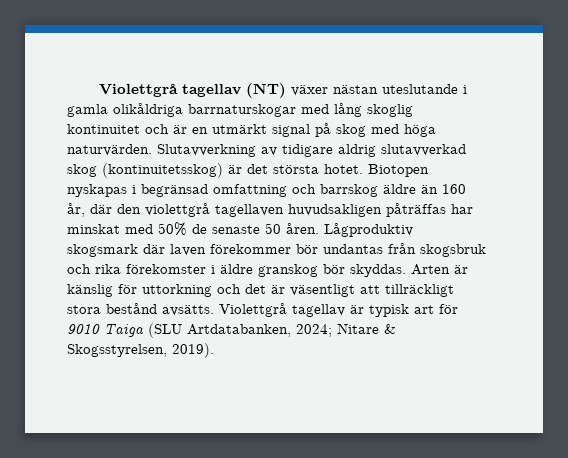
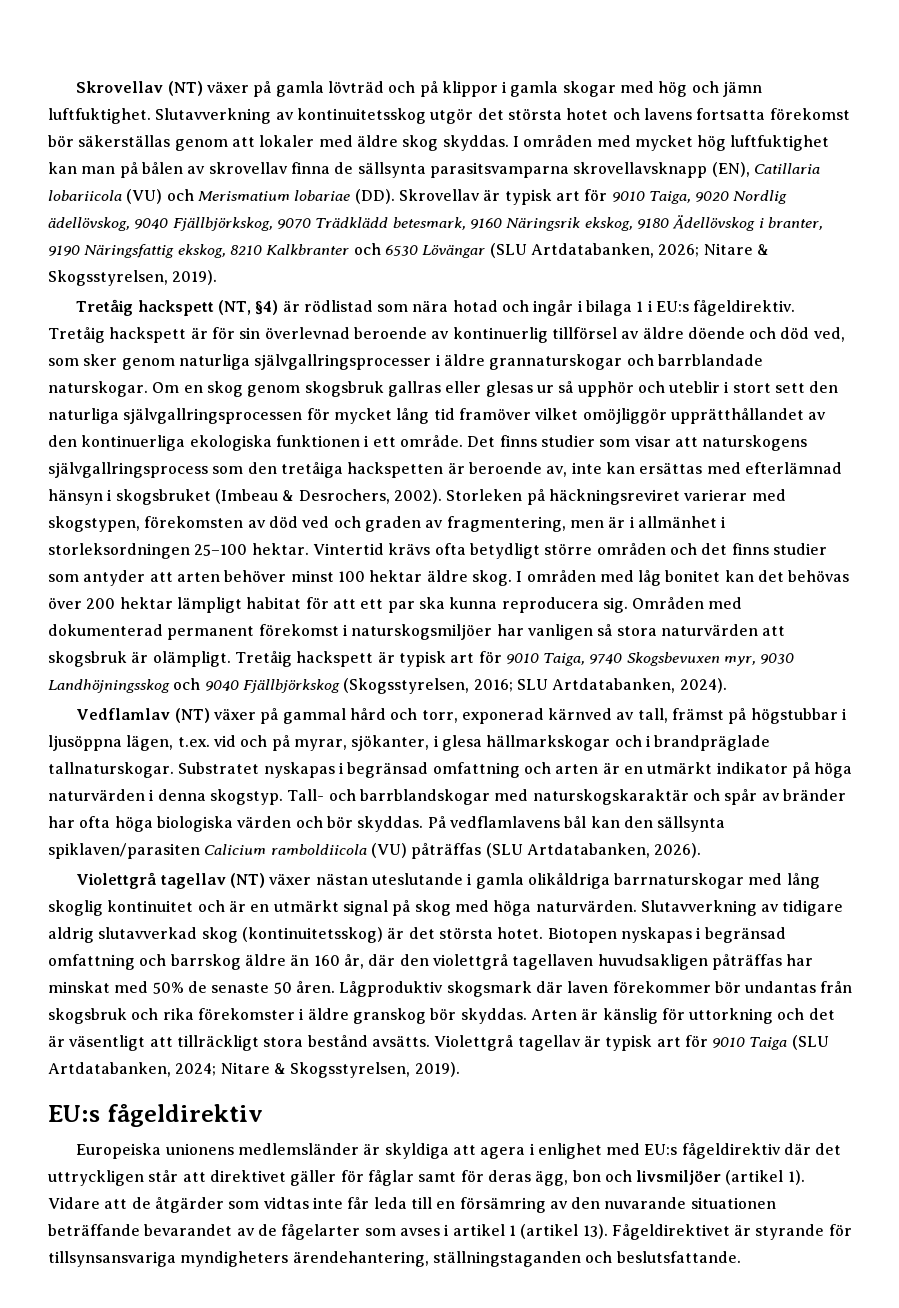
+ Skrovellav (NT) växer på gamla lövträd och på klippor i gamla skogar med hög och jämn luftfuktighet. Slutavverkning av kontinuitetsskog utgör det största hotet och lavens fortsatta förekomst bör säkerställas genom att lokaler med äldre skog skyddas. I områden med mycket hög luftfuktighet kan man på bålen av skrovellav finna de sällsynta parasitsvamparna skrovellavsknapp (EN), Catillaria lobariicola (VU) och Merismatium lobariae (DD). Skrovellav är typisk art för 9010 Taiga, 9020 Nordlig ädellövskog, 9040 Fjällbjörkskog, 9070 Trädklädd betesmark, 9160 Näringsrik ekskog, 9180 Ädellövskog i branter, 9190 Näringsfattig ekskog, 8210 Kalkbranter och 6530 Lövängar (SLU Artdatabanken, 2026; Nitare & Skogsstyrelsen, 2019).
+ Tretåig hackspett (NT, §4) är rödlistad som nära hotad och ingår i bilaga 1 i EU:s fågeldirektiv. Tretåig hackspett är för sin överlevnad beroende av kontinuerlig tillförsel av äldre döende och död ved, som sker genom naturliga självgallringsprocesser i äldre grannaturskogar och barrblandade naturskogar. Om en skog genom skogsbruk gallras eller glesas ur så upphör och uteblir i stort sett den naturliga självgallringsprocessen för mycket lång tid framöver vilket omöjliggör upprätthållandet av den kontinuerliga ekologiska funktionen i ett område. Det finns studier som visar att naturskogens självgallringsprocess som den tretåiga hackspetten är beroende av, inte kan ersättas med efterlämnad hänsyn i skogsbruket (Imbeau & Desrochers, 2002). Storleken på häckningsreviret varierar med skogstypen, förekomsten av död ved och graden av fragmentering, men är i allmänhet i storleksordningen 25–100 hektar. Vintertid krävs ofta betydligt större områden och det finns studier som antyder att arten behöver minst 100 hektar äldre skog. I områden med låg bonitet kan det behövas över 200 hektar lämpligt habitat för att ett par ska kunna reproducera sig. Områden med dokumenterad permanent förekomst i naturskogsmiljöer har vanligen så stora naturvärden att skogsbruk är olämpligt. Tretåig hackspett är typisk art för 9010 Taiga, 9740 Skogsbevuxen myr, 9030 Landhöjningsskog och 9040 Fjällbjörkskog (Skogsstyrelsen, 2016; SLU Artdatabanken, 2024).
+ Vedflamlav (NT) växer på gammal hård och torr, exponerad kärnved av tall, främst på högstubbar i ljusöppna lägen, t.ex. vid och på myrar, sjökanter, i glesa hällmarkskogar och i brandpräglade tallnaturskogar. Substratet nyskapas i begränsad omfattning och arten är en utmärkt indikator på höga naturvärden i denna skogstyp. Tall- och barrblandskogar med naturskogskaraktär och spår av bränder har ofta höga biologiska värden och bör skyddas. På vedflamlavens bål kan den sällsynta spiklaven/parasiten Calicium ramboldiicola (VU) påträffas (SLU Artdatabanken, 2026).
  Violettgrå tagellav är typisk art för 9010 Taiga (SLU Artdatabanken, 2024; Nitare & Skogsstyrelsen, 2019).
+ EU:s fågeldirektiv
+ Europeiska unionens medlemsländer är skyldiga att agera i enlighet med EU:s fågeldirektiv där det uttryckligen står att direktivet gäller för fåglar samt för deras ägg, bon och livsmiljöer (artikel 1). Vidare att de åtgärder som vidtas inte får leda till en försämring av den nuvarande situationen beträffande bevarandet av de fågelarter som avses i artikel 1 (artikel 13). Fågeldirektivet är styrande för tillsynsansvariga myndigheters ärendehantering, ställningstaganden och beslutsfattande.

